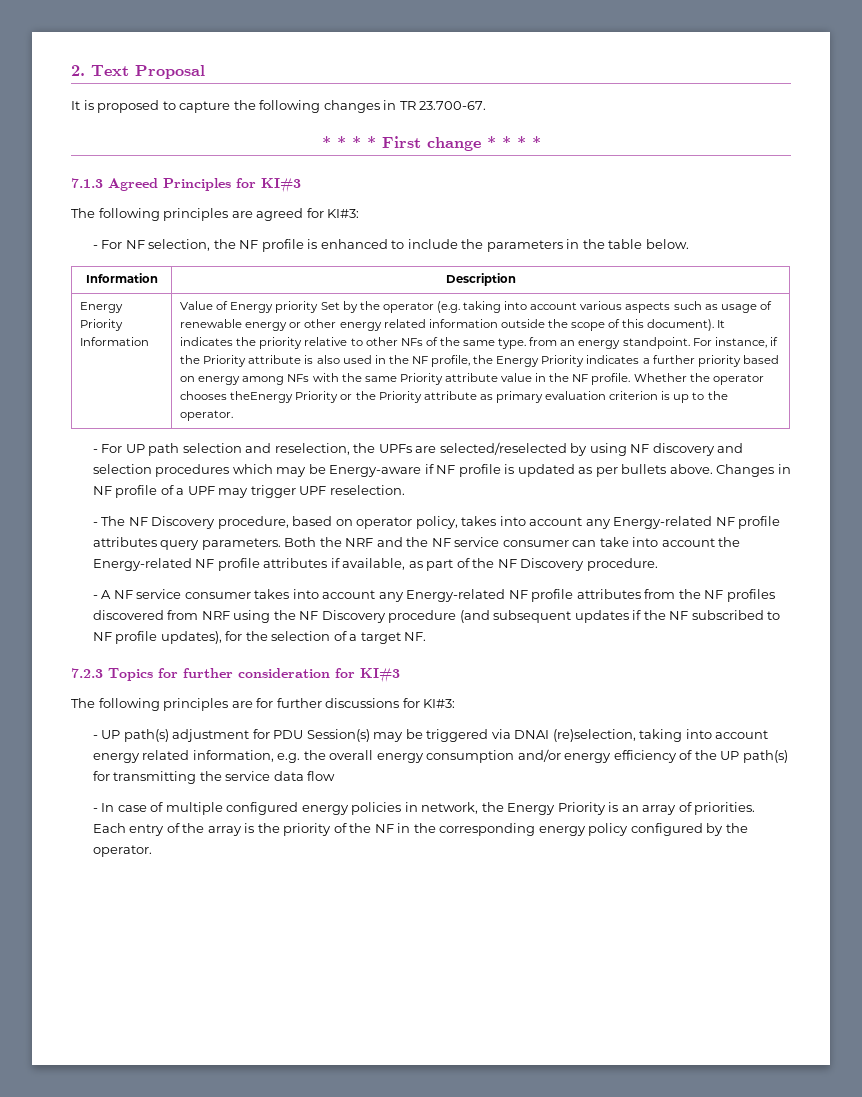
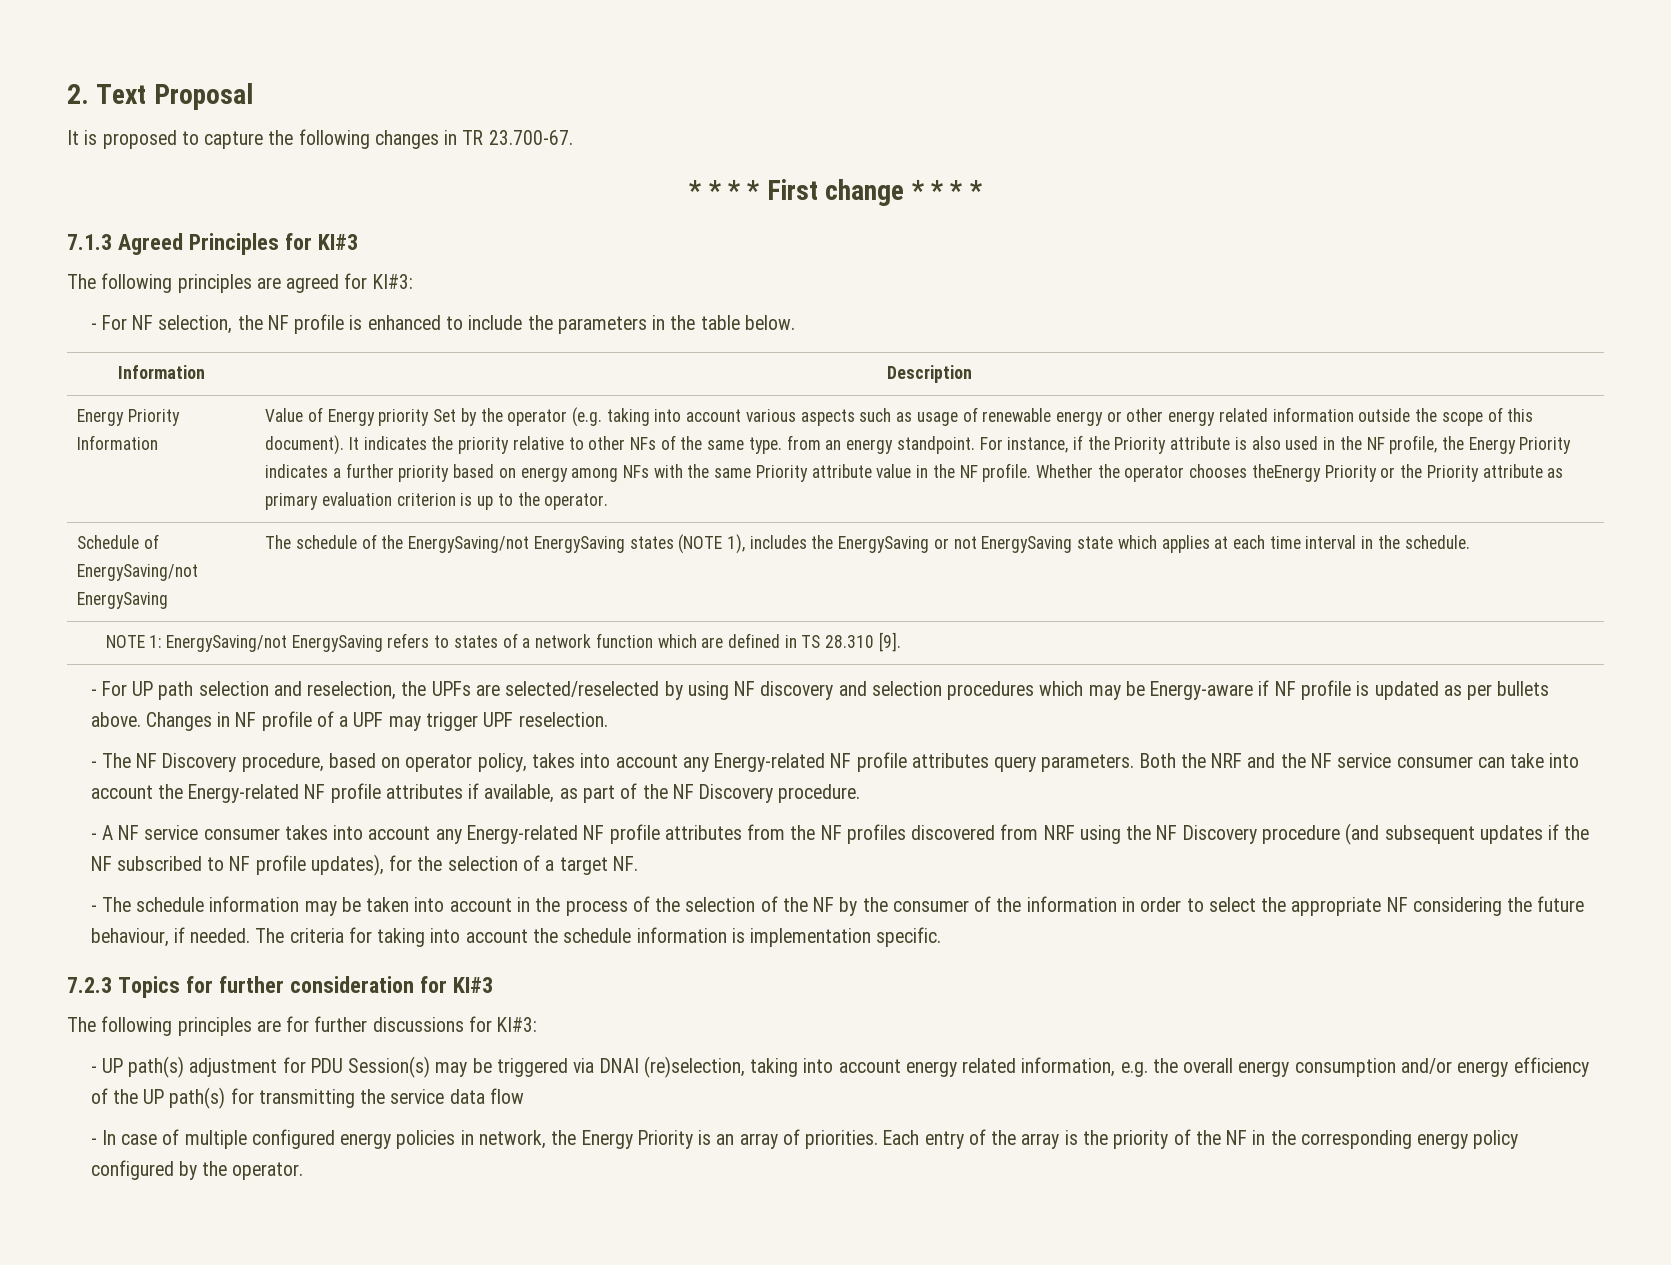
+ Schedule of EnergySaving/not EnergySaving | The schedule of the EnergySaving/not EnergySaving states (NOTE 1), includes the EnergySaving or not EnergySaving state which applies at each time interval in the schedule.
+ NOTE 1: EnergySaving/not EnergySaving refers to states of a network function which are defined in TS 28.310 [9].
+ - The schedule information may be taken into account in the process of the selection of the NF by the consumer of the information in order to select the appropriate NF considering the future behaviour, if needed. The criteria for taking into account the schedule information is implementation specific.

